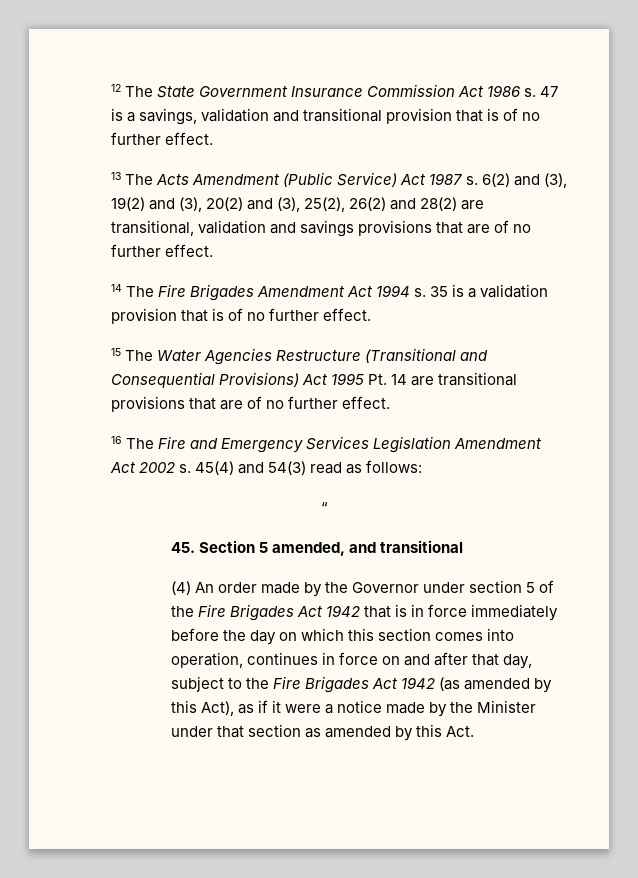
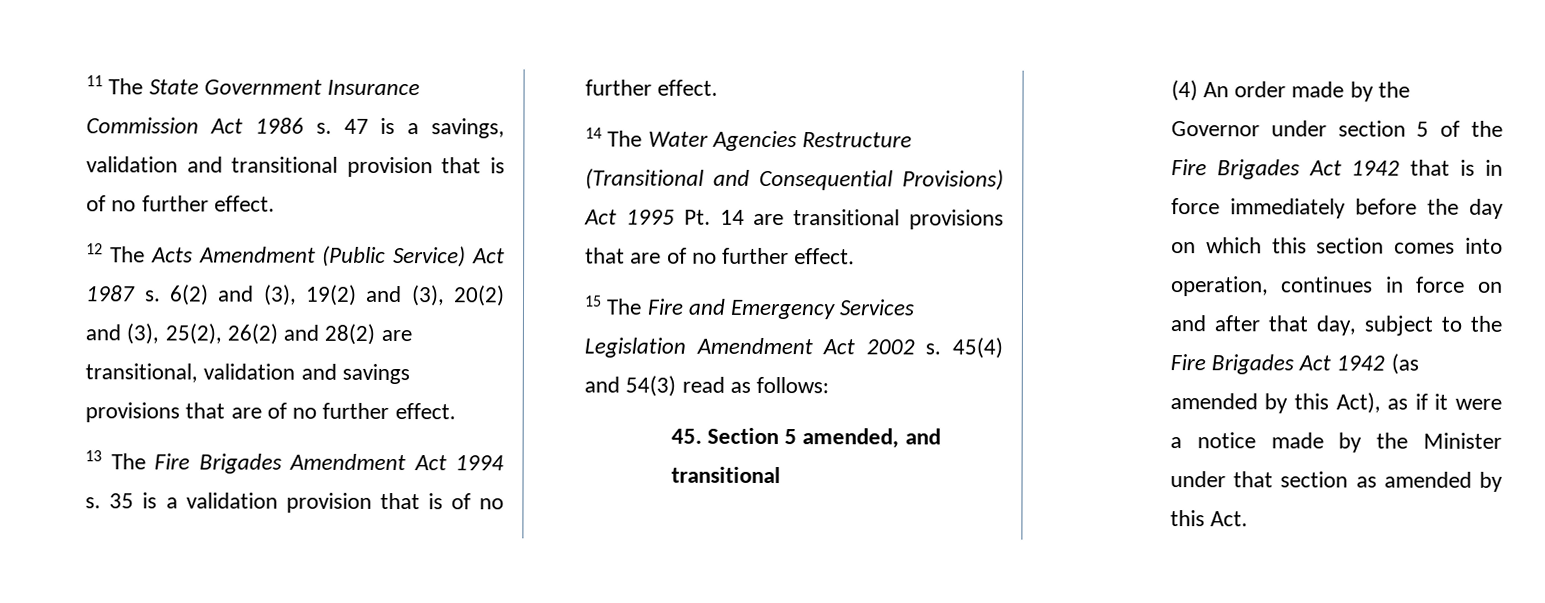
- 12 The State Government Insurance Commission Act 1986 s.
+ 11 The State Government Insurance Commission Act 1986 s.
- 13 The Acts Amendment (Public Service) Act 1987 s.
+ 12 The Acts Amendment (Public Service) Act 1987 s.
- 14 The Fire Brigades Amendment Act 1994 s.
+ 13 The Fire Brigades Amendment Act 1994 s.
- 15 The Water Agencies Restructure (Transitional and Consequential Provisions) Act 1995 Pt. 14 are transitional provisions that are of no further effect.
+ 14 The Water Agencies Restructure (Transitional and Consequential Provisions) Act 1995 Pt. 14 are transitional provisions that are of no further effect.
- 16 The Fire and Emergency Services Legislation Amendment Act 2002 s.
+ 15 The Fire and Emergency Services Legislation Amendment Act 2002 s.
- “

